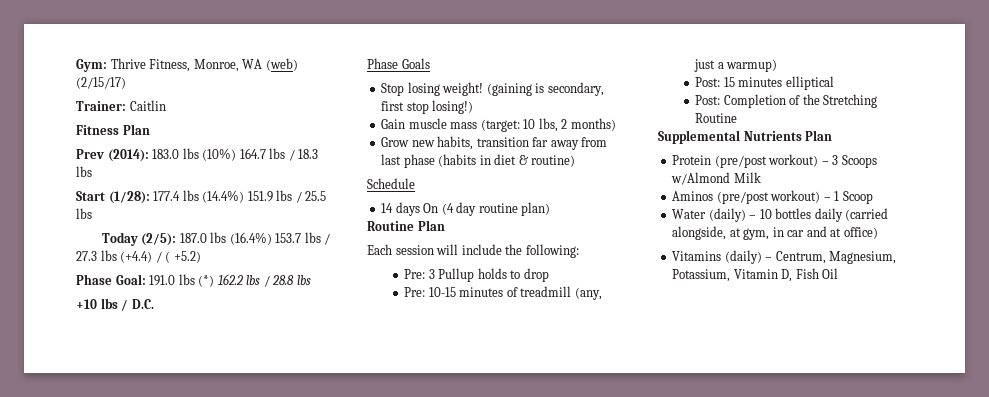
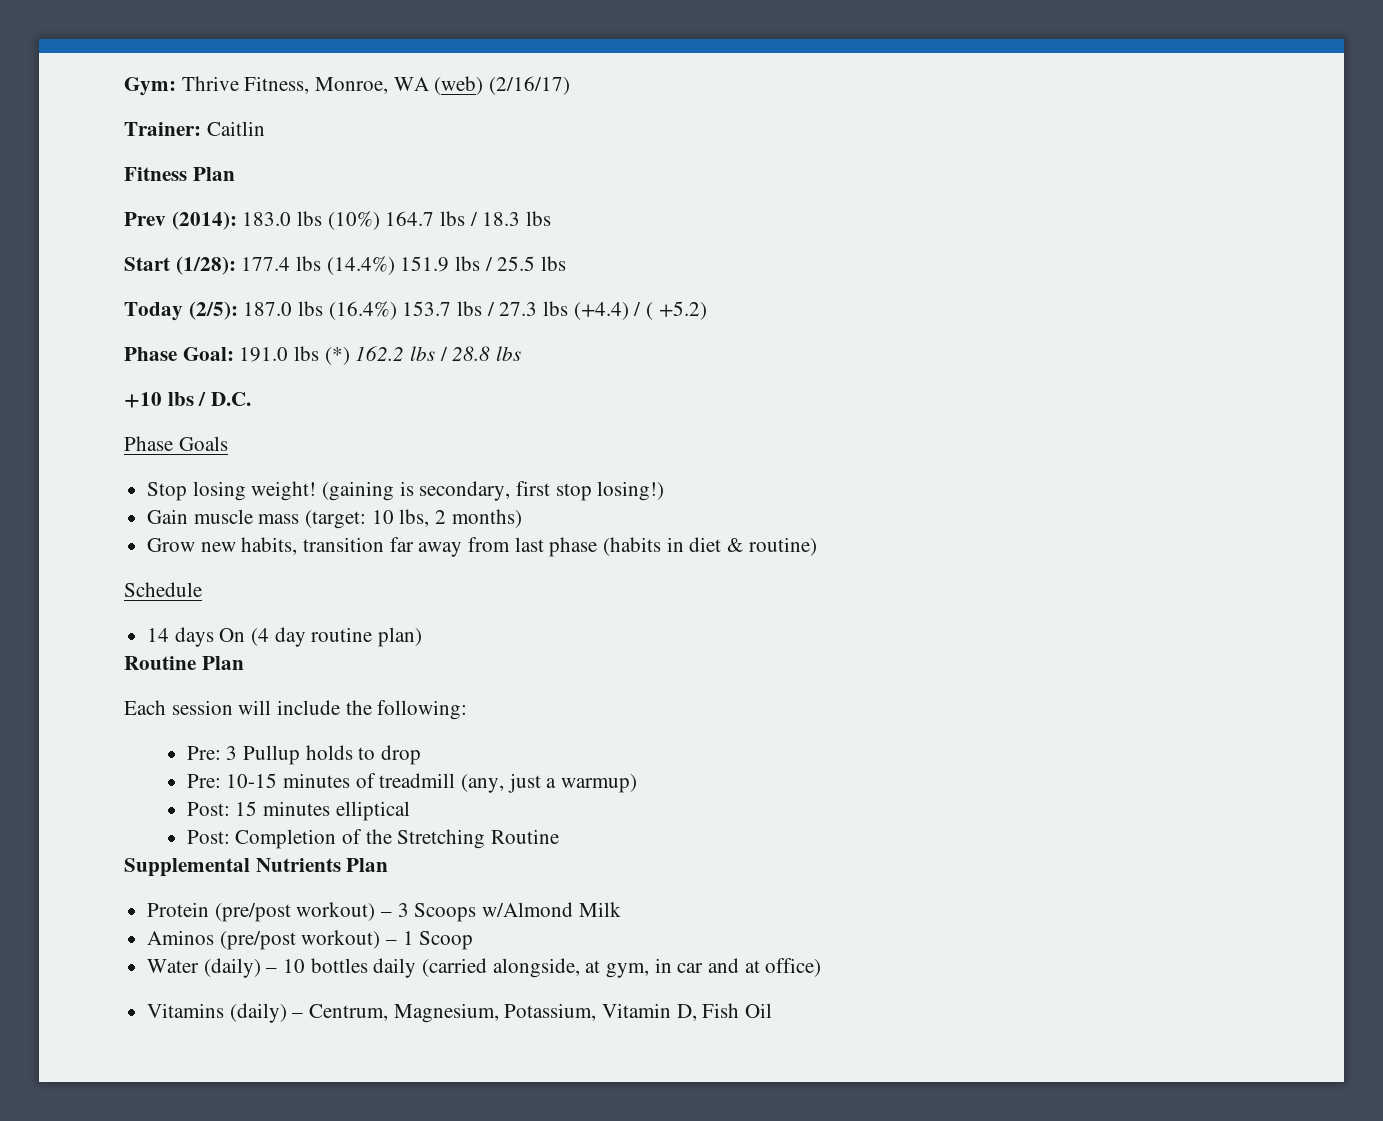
- Gym: Thrive Fitness, Monroe, WA (web) (2/15/17)
+ Gym: Thrive Fitness, Monroe, WA (web) (2/16/17)

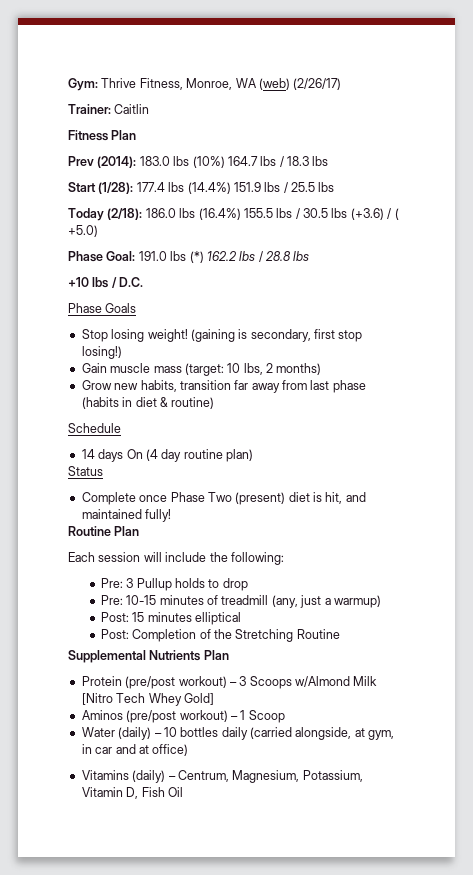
- Gym: Thrive Fitness, Monroe, WA (web) (2/16/17)
+ Gym: Thrive Fitness, Monroe, WA (web) (2/26/17)
- Today (2/5): 187.0 lbs (16.4%) 153.7 lbs / 27.3 lbs (+4.4) / ( +5.2)
+ Today (2/18): 186.0 lbs (16.4%) 155.5 lbs / 30.5 lbs (+3.6) / ( +5.0)
+ Status
+ Complete once Phase Two (present) diet is hit, and maintained fully!
- Protein (pre/post workout) – 3 Scoops w/Almond Milk
+ Protein (pre/post workout) – 3 Scoops w/Almond Milk [Nitro Tech Whey Gold]

